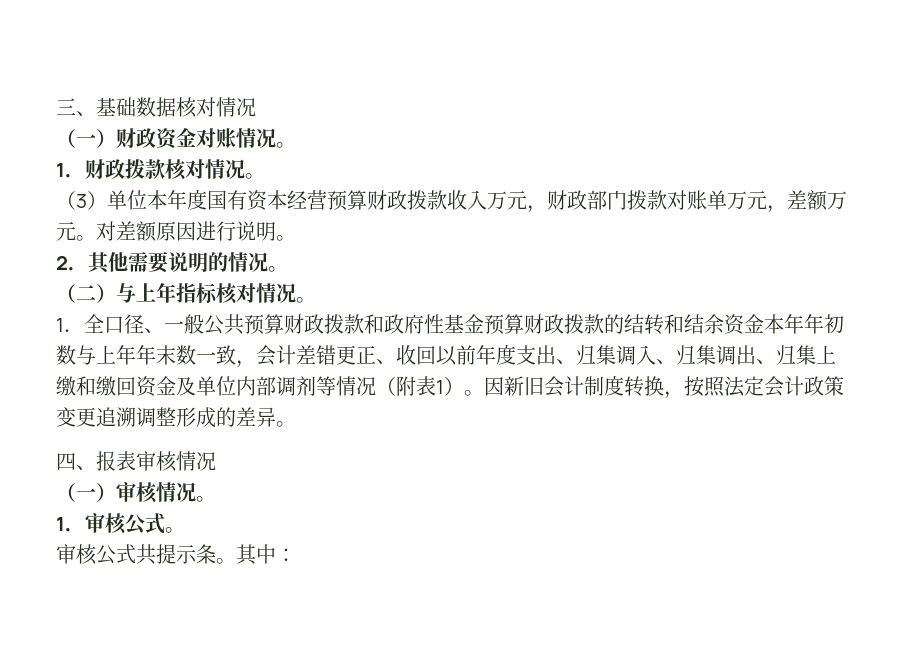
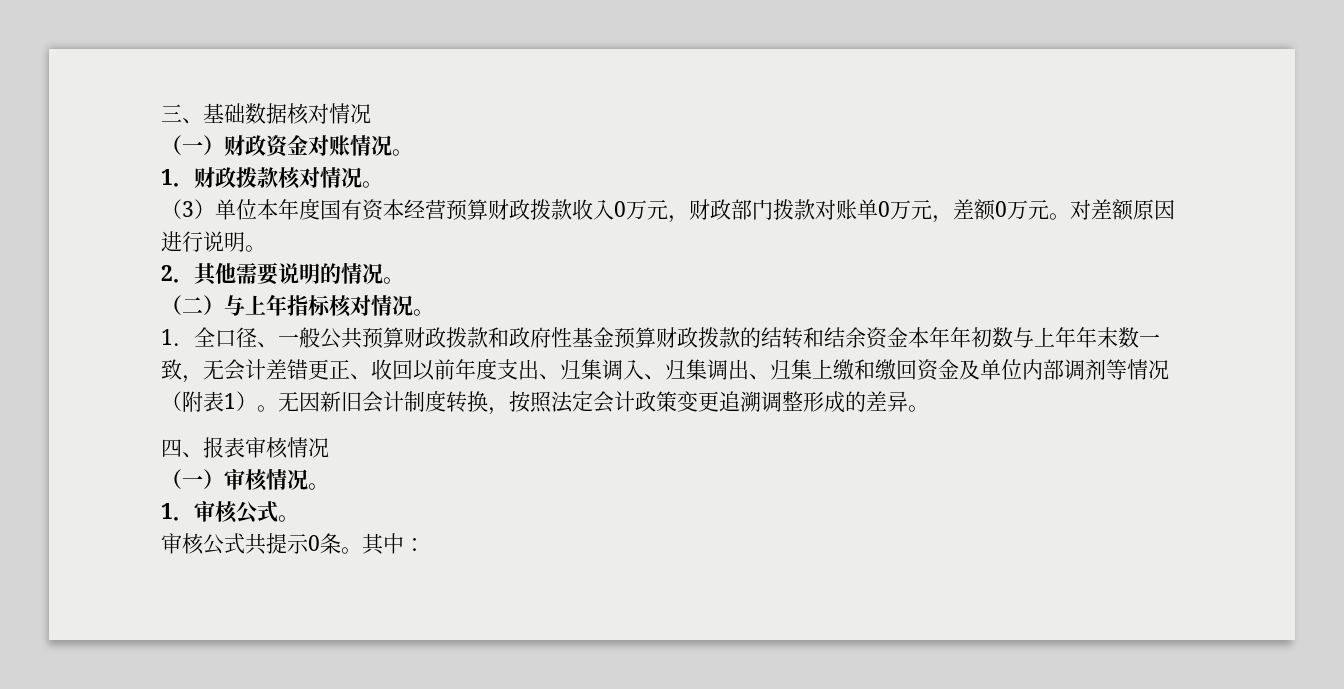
- （3）单位本年度国有资本经营预算财政拨款收入万元，财政部门拨款对账单万元，差额万元。
+ （3）单位本年度国有资本经营预算财政拨款收入0万元，财政部门拨款对账单0万元，差额0万元。
- 1．全口径、一般公共预算财政拨款和政府性基金预算财政拨款的结转和结余资金本年年初数与上年年末数一致，会计差错更正、收回以前年度支出、归集调入、归集调出、归集上缴和缴回资金及单位内部调剂等情况（附表1）。
+ 1．全口径、一般公共预算财政拨款和政府性基金预算财政拨款的结转和结余资金本年年初数与上年年末数一致，无会计差错更正、收回以前年度支出、归集调入、归集调出、归集上缴和缴回资金及单位内部调剂等情况（附表1）。
- 因新旧会计制度转换，按照法定会计政策变更追溯调整形成的差异。
+ 无因新旧会计制度转换，按照法定会计政策变更追溯调整形成的差异。
- 审核公式共提示条。
+ 审核公式共提示0条。

